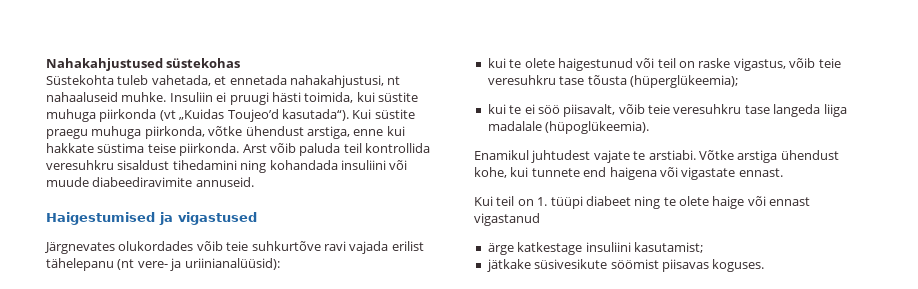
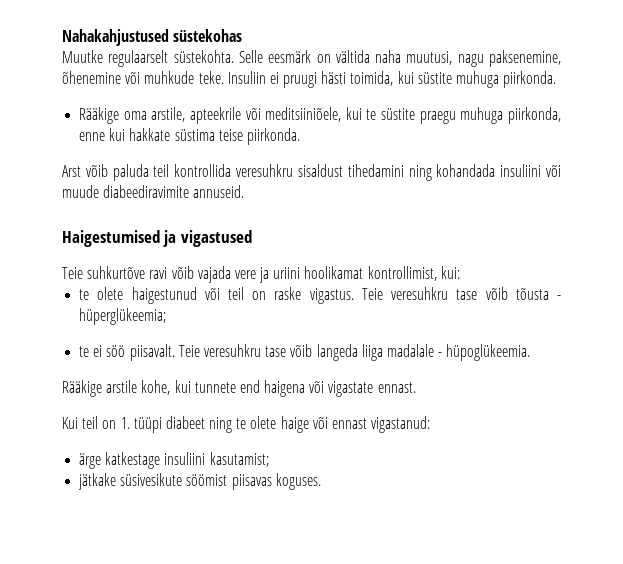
- Süstekohta tuleb vahetada, et ennetada nahakahjustusi, nt nahaaluseid muhke.
+ Muutke regulaarselt süstekohta. Selle eesmärk on vältida naha muutusi, nagu paksenemine, õhenemine või muhkude teke.
- Insuliin ei pruugi hästi toimida, kui süstite muhuga piirkonda (vt „Kuidas Toujeo’d kasutada“). Kui süstite praegu muhuga piirkonda, võtke ühendust arstiga, enne kui hakkate süstima teise piirkonda. Arst võib paluda teil kontrollida veresuhkru sisaldust tihedamini ning kohandada insuliini või muude diabeediravimite annuseid.
+ Insuliin ei pruugi hästi toimida, kui süstite muhuga piirkonda.
+ Rääkige oma arstile, apteekrile või meditsiiniõele, kui te süstite praegu muhuga piirkonda, enne kui hakkate süstima teise piirkonda.
+ Arst võib paluda teil kontrollida veresuhkru sisaldust tihedamini ning kohandada insuliini või muude diabeediravimite annuseid.
- Järgnevates olukordades võib teie suhkurtõve ravi vajada erilist tähelepanu (nt vere- ja uriinianalüüsid):
- kui te olete haigestunud või teil on raske vigastus, võib teie veresuhkru tase tõusta (hüperglükeemia);
- kui te ei söö piisavalt, võib teie veresuhkru tase langeda liiga madalale (hüpoglükeemia).
- Enamikul juhtudest vajate te arstiabi. Võtke arstiga ühendust kohe, kui tunnete end haigena või vigastate ennast.
+ Teie suhkurtõve ravi võib vajada vere ja uriini hoolikamat kontrollimist, kui:
+ te olete haigestunud või teil on raske vigastus. Teie veresuhkru tase võib tõusta - hüperglükeemia;
+ te ei söö piisavalt. Teie veresuhkru tase võib langeda liiga madalale - hüpoglükeemia.
+ Rääkige arstile kohe, kui tunnete end haigena või vigastate ennast.
- Kui teil on 1. tüüpi diabeet ning te olete haige või ennast vigastanud
+ Kui teil on 1. tüüpi diabeet ning te olete haige või ennast vigastanud:

